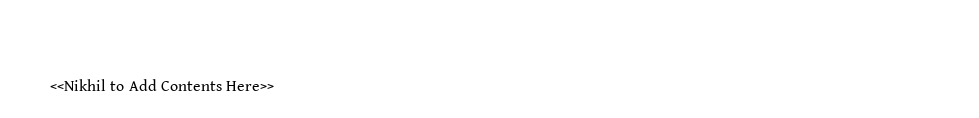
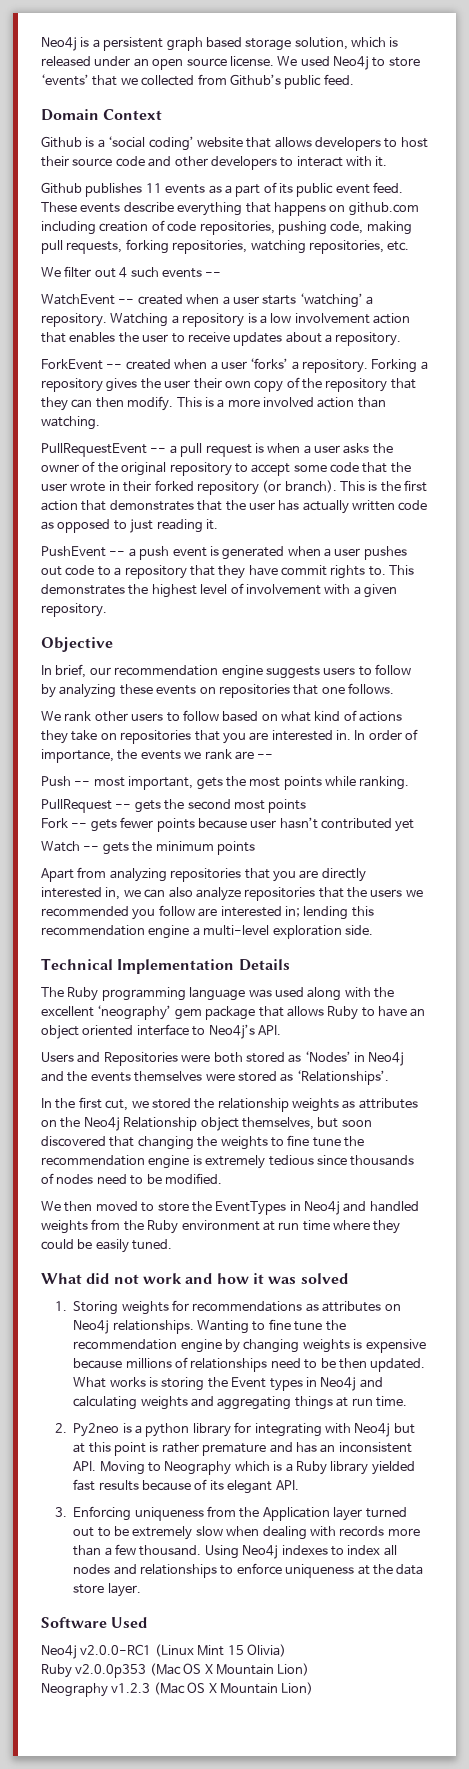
- <<Nikhil to Add Contents Here>>
+ Neo4j is a persistent graph based storage solution, which is released under an open source license. We used Neo4j to store ‘events’ that we collected from Github’s public feed.
+ Domain Context
+ Github is a ‘social coding’ website that allows developers to host their source code and other developers to interact with it.
+ Github publishes 11 events as a part of its public event feed. These events describe everything that happens on github.com including creation of code repositories, pushing code, making pull requests, forking repositories, watching repositories, etc.
+ We filter out 4 such events --
+ WatchEvent -- created when a user starts ‘watching’ a repository. Watching a repository is a low involvement action that enables the user to receive updates about a repository.
+ ForkEvent -- created when a user ‘forks’ a repository. Forking a repository gives the user their own copy of the repository that they can then modify. This is a more involved action than watching.
+ PullRequestEvent -- a pull request is when a user asks the owner of the original repository to accept some code that the user wrote in their forked repository (or branch). This is the first action that demonstrates that the user has actually written code as opposed to just reading it.
+ PushEvent -- a push event is generated when a user pushes out code to a repository that they have commit rights to. This demonstrates the highest level of involvement with a given repository.
+ Objective
+ In brief, our recommendation engine suggests users to follow by analyzing these events on repositories that one follows.
+ We rank other users to follow based on what kind of actions they take on repositories that you are interested in. In order of importance, the events we rank are --
+ Push -- most important, gets the most points while ranking.
+ PullRequest -- gets the second most points
+ Fork -- gets fewer points because user hasn’t contributed yet
+ Watch -- gets the minimum points
+ Apart from analyzing repositories that you are directly interested in, we can also analyze repositories that the users we recommended you follow are interested in; lending this recommendation engine a multi-level exploration side.
+ Technical Implementation Details
+ The Ruby programming language was used along with the excellent ‘neography’ gem package that allows Ruby to have an object oriented interface to Neo4j’s API.
+ Users and Repositories were both stored as ‘Nodes’ in Neo4j and the events themselves were stored as ‘Relationships’.
+ In the first cut, we stored the relationship weights as attributes on the Neo4j Relationship object themselves, but soon discovered that changing the weights to fine tune the recommendation engine is extremely tedious since thousands of nodes need to be modified.
+ We then moved to store the EventTypes in Neo4j and handled weights from the Ruby environment at run time where they could be easily tuned.
+ What did not work and how it was solved
+ 1. Storing weights for recommendations as attributes on Neo4j relationships. Wanting to fine tune the recommendation engine by changing weights is expensive because millions of relationships need to be then updated. What works is storing the Event types in Neo4j and calculating weights and aggregating things at run time.
+ 2. Py2neo is a python library for integrating with Neo4j but at this point is rather premature and has an inconsistent API. Moving to Neography which is a Ruby library yielded fast results because of its elegant API.
+ 3. Enforcing uniqueness from the Application layer turned out to be extremely slow when dealing with records more than a few thousand. Using Neo4j indexes to index all nodes and relationships to enforce uniqueness at the data store layer.
+ Software Used
+ Neo4j v2.0.0-RC1 (Linux Mint 15 Olivia)
+ Ruby v2.0.0p353 (Mac OS X Mountain Lion)
+ Neography v1.2.3 (Mac OS X Mountain Lion)

